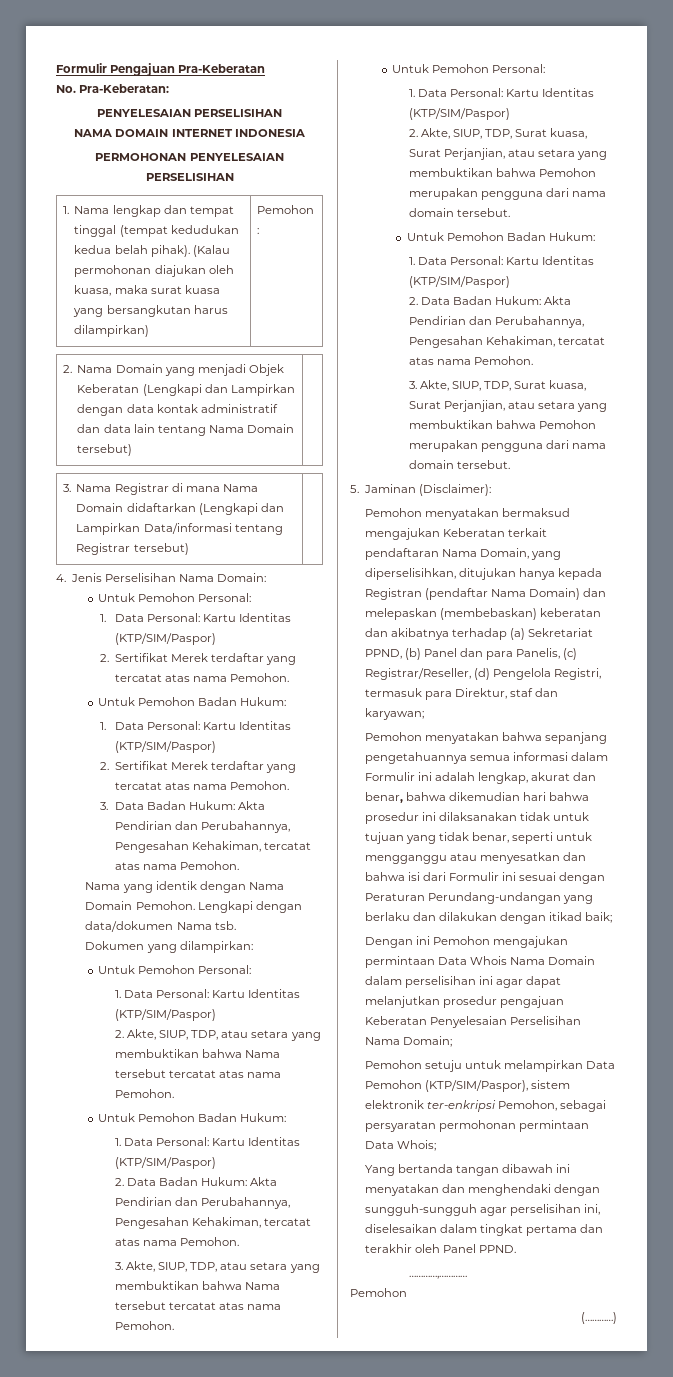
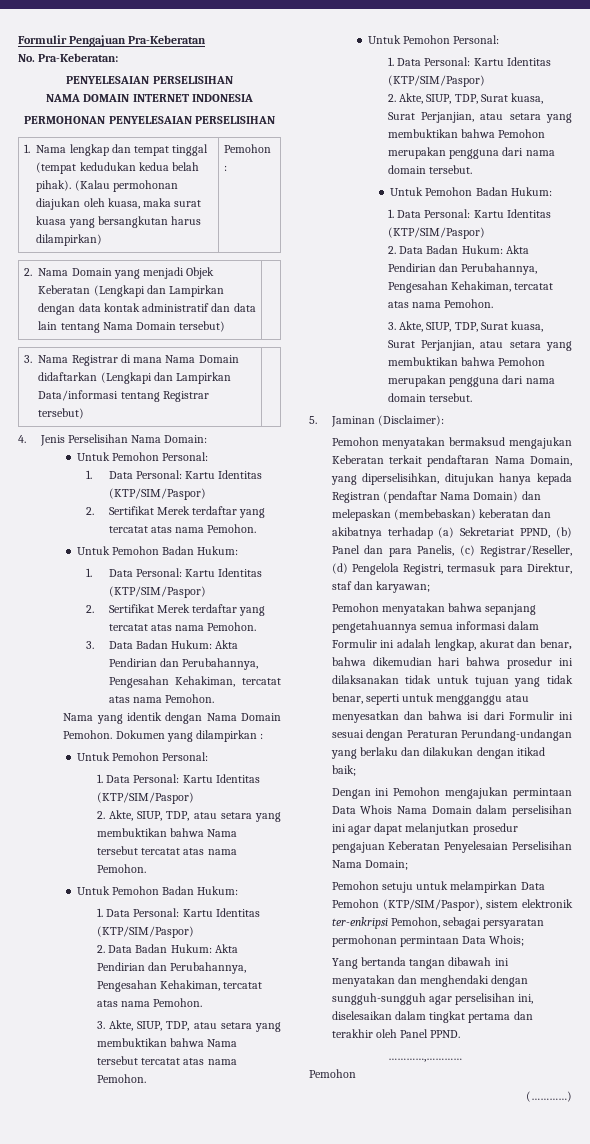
- Lengkapi dengan data/dokumen Nama tsb.
- Dokumen yang dilampirkan:
+ Dokumen yang dilampirkan :

